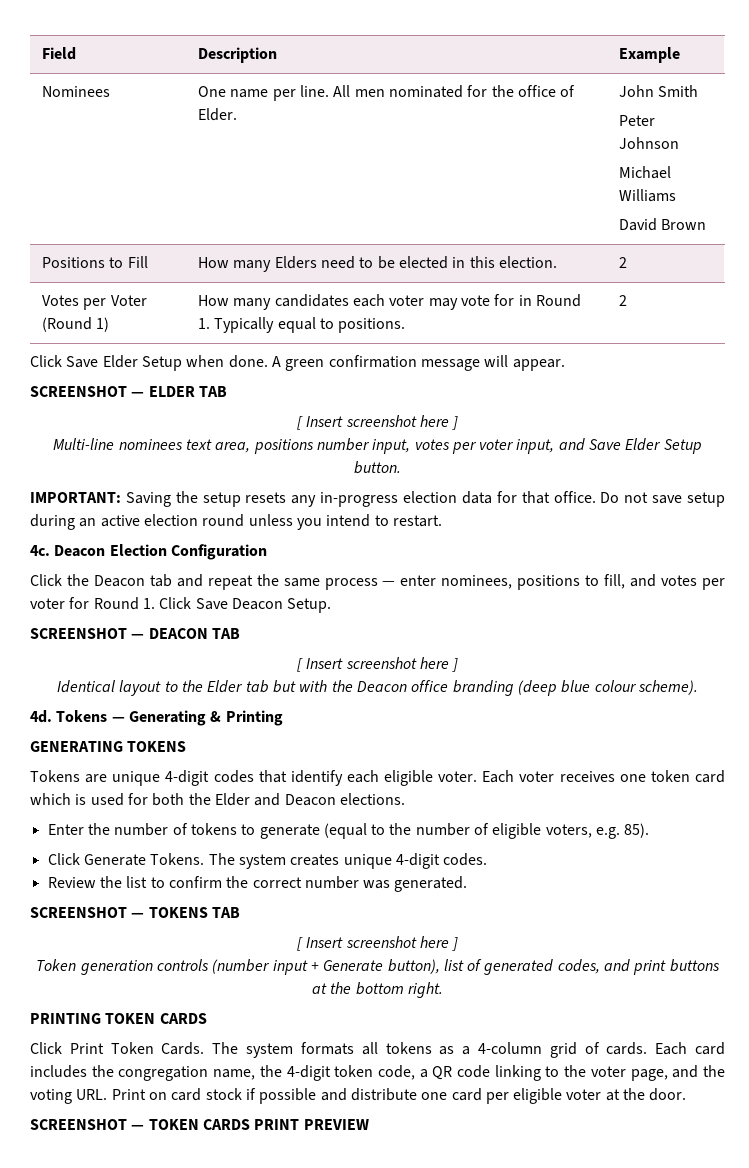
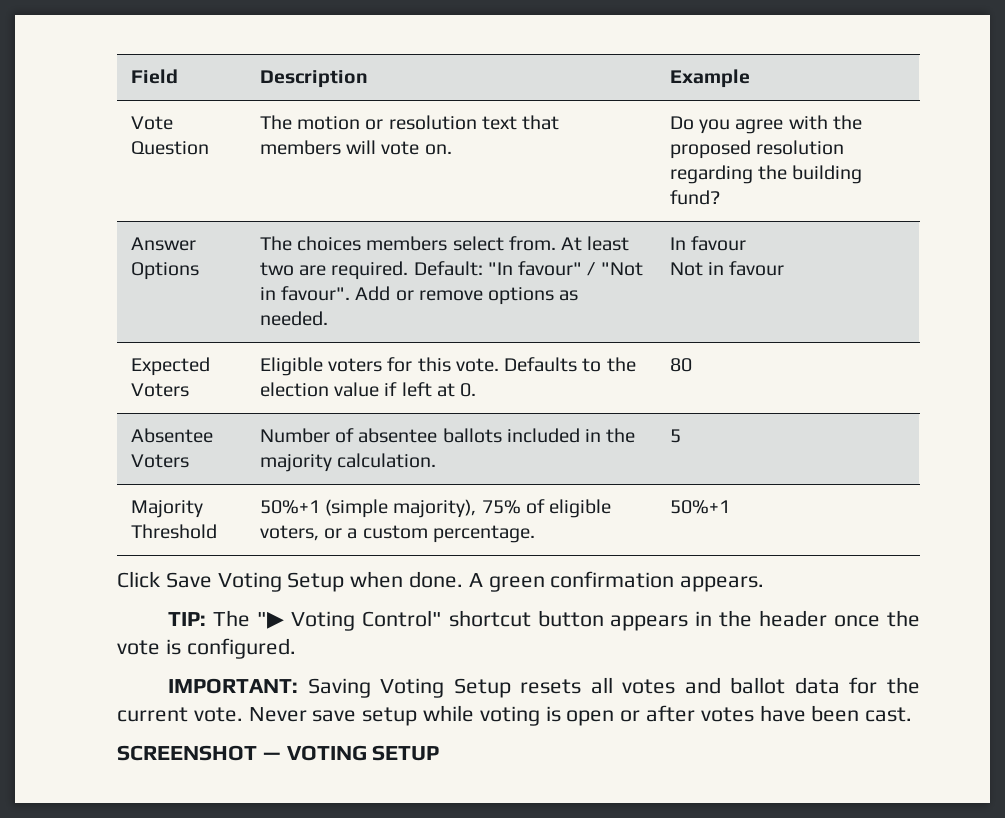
- Nominees | One name per line. All men nominated for the office of Elder. | John Smith
- Peter Johnson
- Michael Williams
- David Brown
- Positions to Fill | How many Elders need to be elected in this election. | 2
- Votes per Voter (Round 1) | How many candidates each voter may vote for in Round 1. Typically equal to positions. | 2
- Click Save Elder Setup when done.
+ Vote Question | The motion or resolution text that members will vote on. | Do you agree with the proposed resolution regarding the building fund?
+ Answer Options | The choices members select from. At least two are required. Default: "In favour" / "Not in favour". Add or remove options as needed. | In favour
+ Not in favour
+ Expected Voters | Eligible voters for this vote. Defaults to the election value if left at 0. | 80
+ Absentee Voters | Number of absentee ballots included in the majority calculation. | 5
+ Majority Threshold | 50%+1 (simple majority), 75% of eligible voters, or a custom percentage. | 50%+1
+ Click Save Voting Setup when done.
- A green confirmation message will appear.
- SCREENSHOT — ELDER TAB
- [ Insert screenshot here ]
- Multi-line nominees text area, positions number input, votes per voter input, and Save Elder Setup button.
- IMPORTANT: Saving the setup resets any in-progress election data for that office. Do not save setup during an active election round unless you intend to restart.
- 4c. Deacon Election Configuration
- Click the Deacon tab and repeat the same process — enter nominees, positions to fill, and votes per voter for Round 1. Click Save Deacon Setup.
- SCREENSHOT — DEACON TAB
- [ Insert screenshot here ]
- Identical layout to the Elder tab but with the Deacon office branding (deep blue colour scheme).
- 4d. Tokens — Generating & Printing
- GENERATING TOKENS
- Tokens are unique 4-digit codes that identify each eligible voter. Each voter receives one token card which is used for both the Elder and Deacon elections.
- Enter the number of tokens to generate (equal to the number of eligible voters, e.g. 85).
- Click Generate Tokens. The system creates unique 4-digit codes.
- Review the list to confirm the correct number was generated.
- SCREENSHOT — TOKENS TAB
- [ Insert screenshot here ]
- Token generation controls (number input + Generate button), list of generated codes, and print buttons at the bottom right.
- PRINTING TOKEN CARDS
- Click Print Token Cards. The system formats all tokens as a 4-column grid of cards. Each card includes the congregation name, the 4-digit token code, a QR code linking to the voter page, and the voting URL. Print on card stock if possible and distribute one card per eligible voter at the door.
- SCREENSHOT — TOKEN CARDS PRINT PREVIEW
+ A green confirmation appears.
+ TIP: The "▶ Voting Control" shortcut button appears in the header once the vote is configured.
+ IMPORTANT: Saving Voting Setup resets all votes and ballot data for the current vote. Never save setup while voting is open or after votes have been cast.
+ SCREENSHOT — VOTING SETUP

